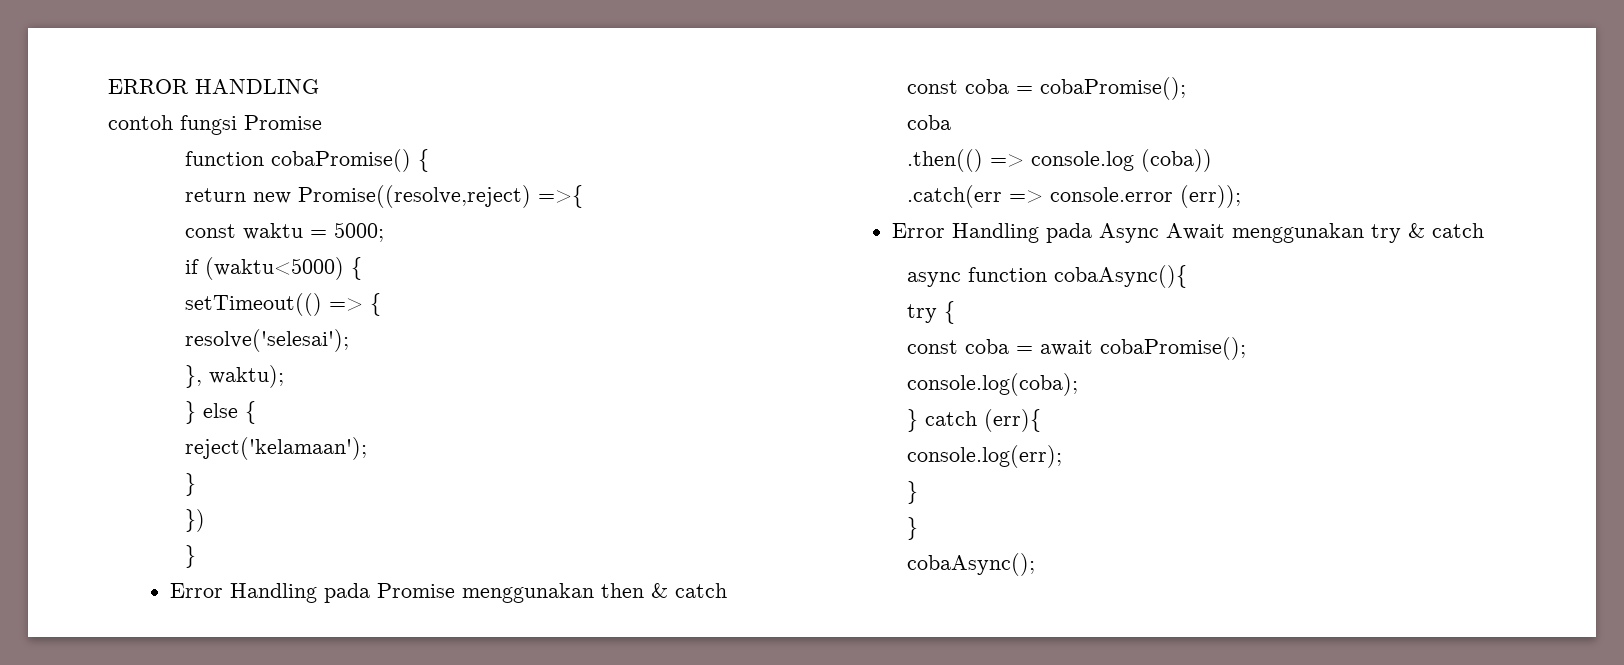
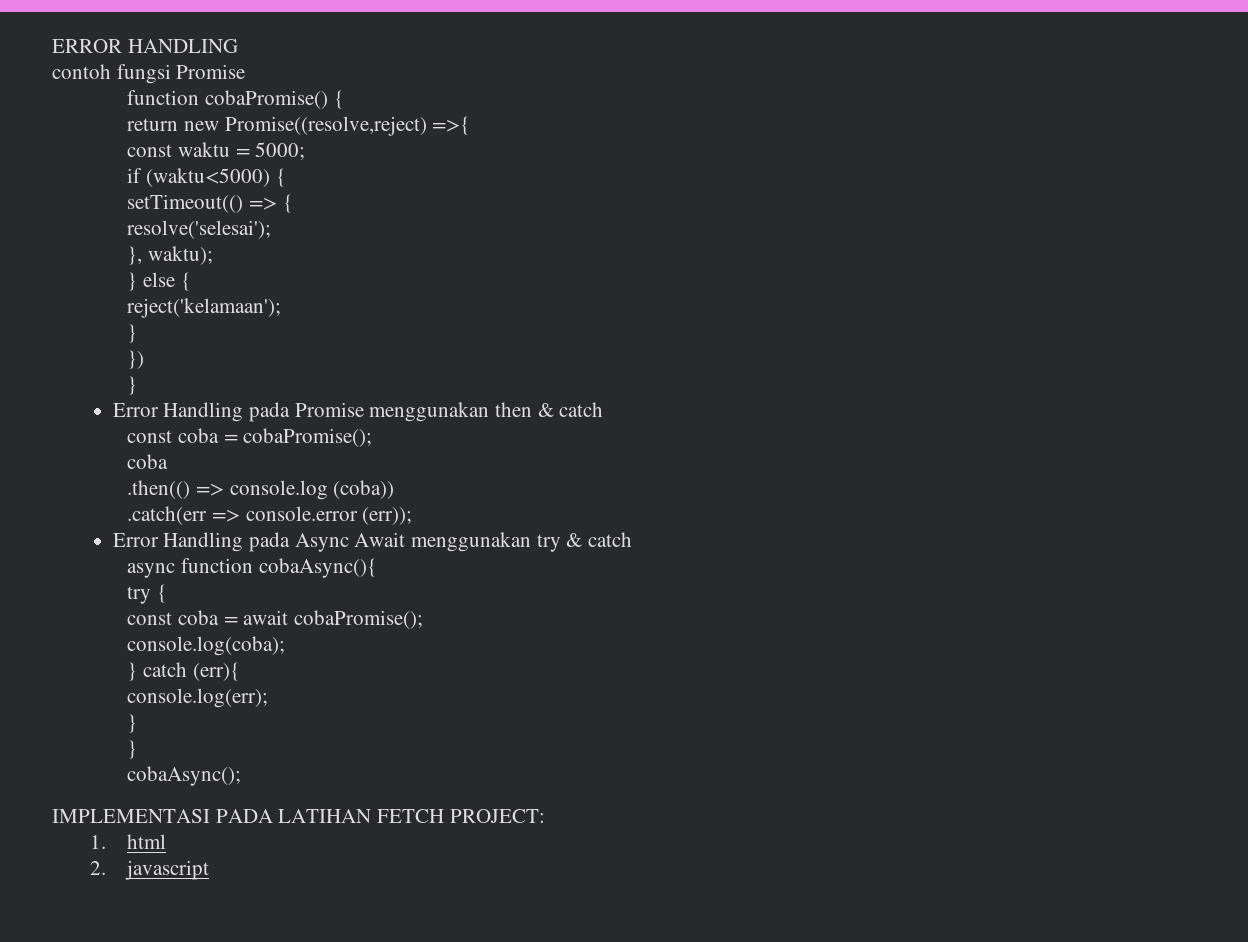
+ IMPLEMENTASI PADA LATIHAN FETCH PROJECT:
+ 1. html
+ 2. javascript

